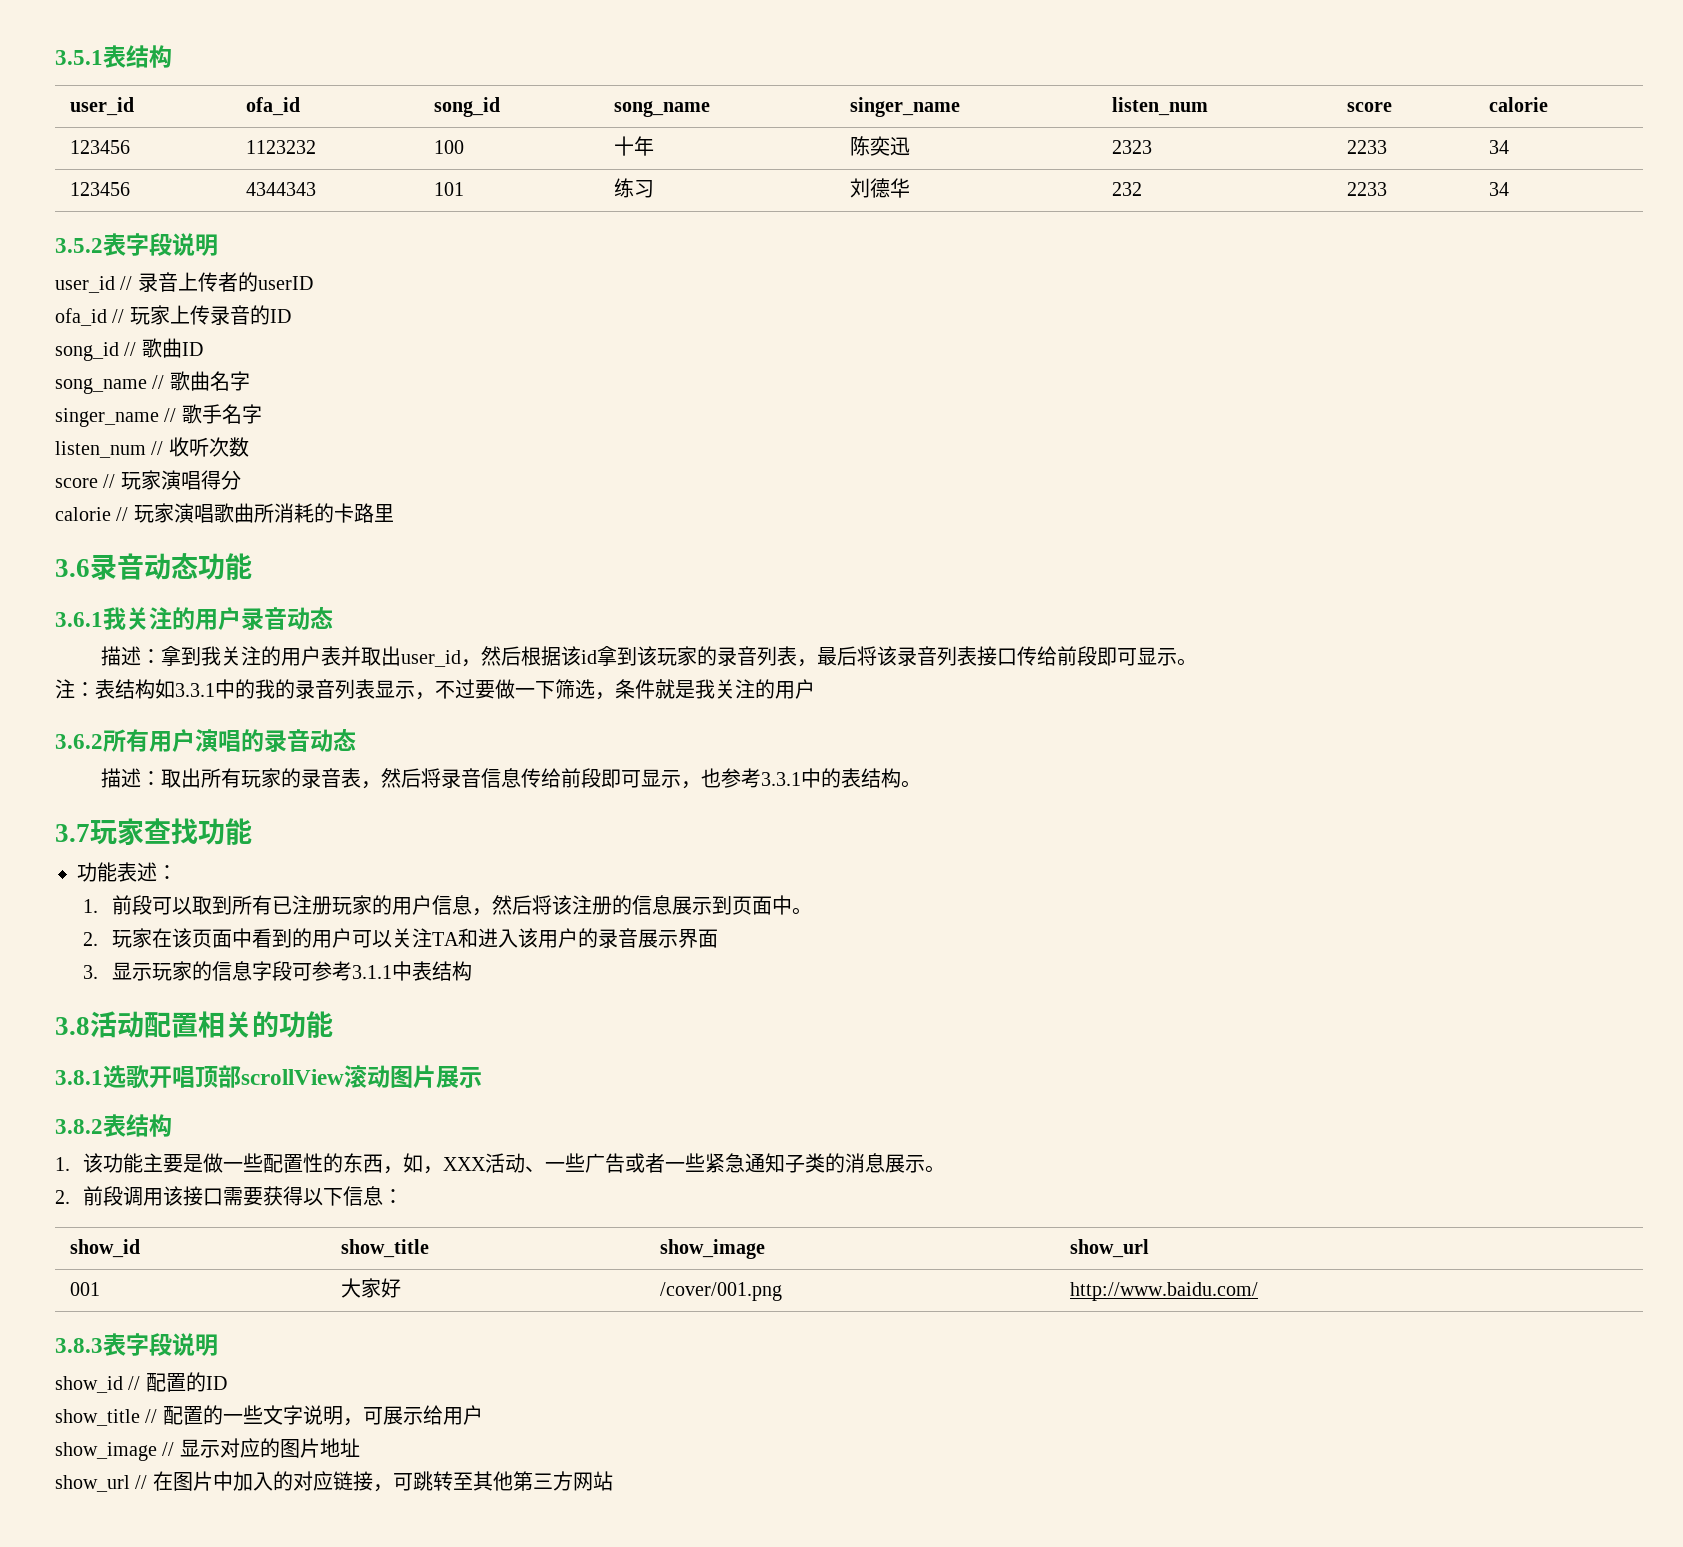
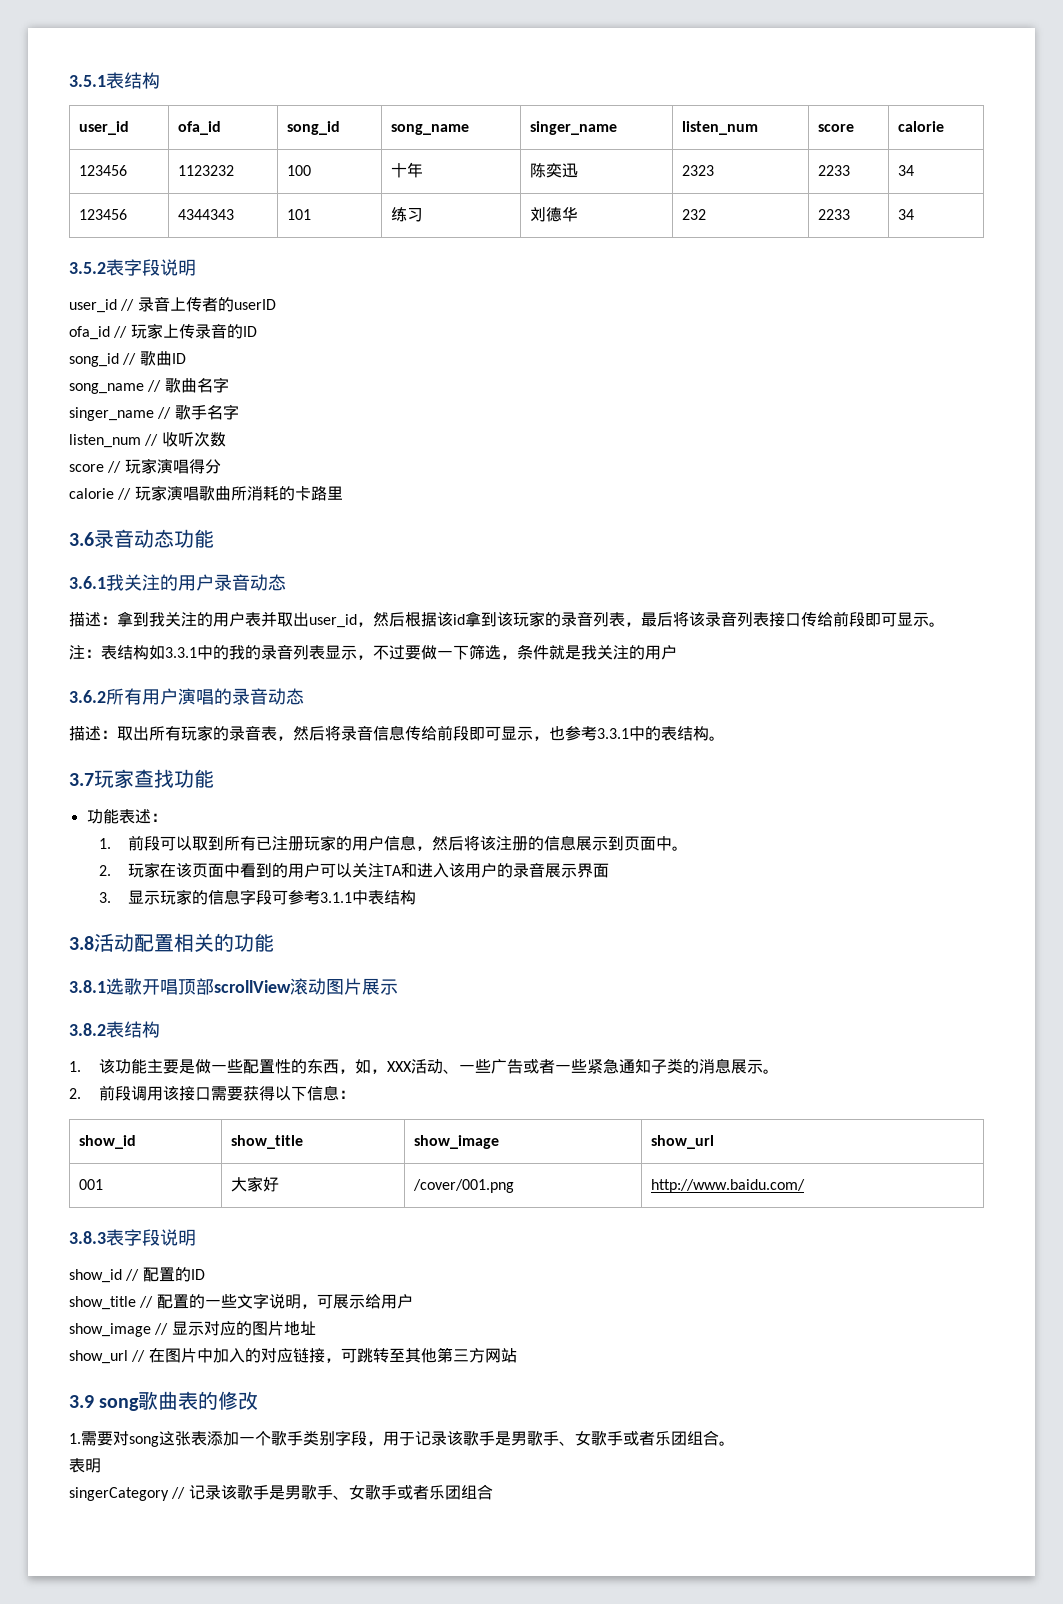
+ 3.9 song歌曲表的修改
+ 1.需要对song这张表添加一个歌手类别字段，用于记录该歌手是男歌手、女歌手或者乐团组合。
+ 表明
+ singerCategory // 记录该歌手是男歌手、女歌手或者乐团组合

